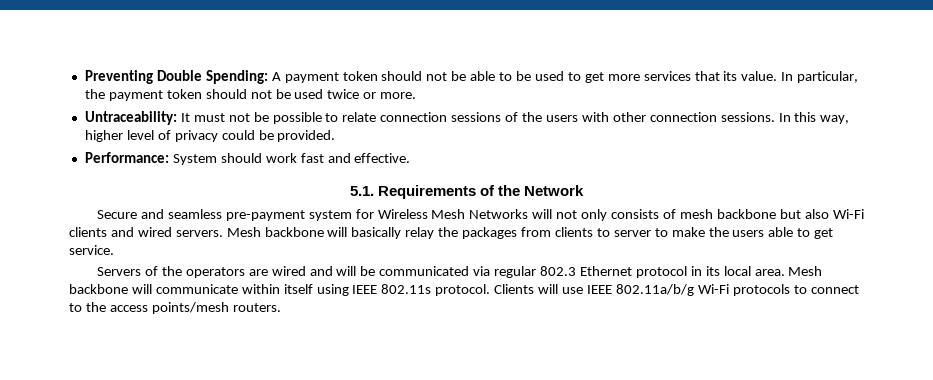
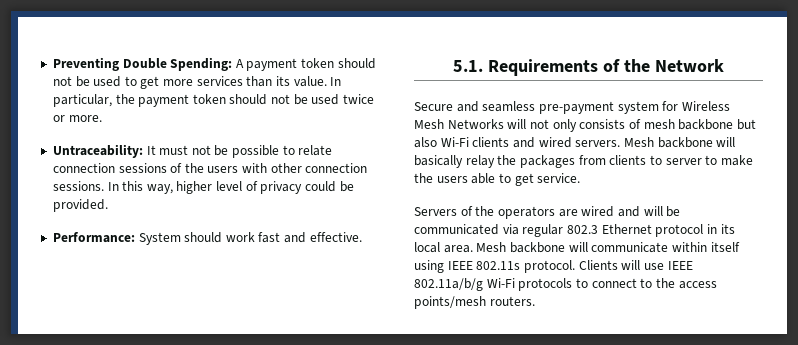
- Preventing Double Spending: A payment token should not be able to be used to get more services that its value.
+ Preventing Double Spending: A payment token should not be used to get more services than its value.

